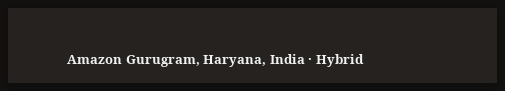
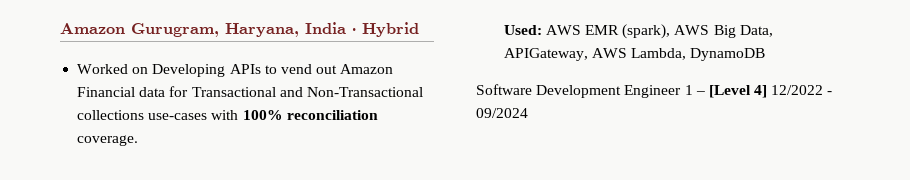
+ Worked on Developing APIs to vend out Amazon Financial data for Transactional and Non-Transactional collections use-cases with 100% reconciliation coverage.
+ Used: AWS EMR (spark), AWS Big Data, APIGateway, AWS Lambda, DynamoDB
+ Software Development Engineer 1 – [Level 4] 12/2022 - 09/2024

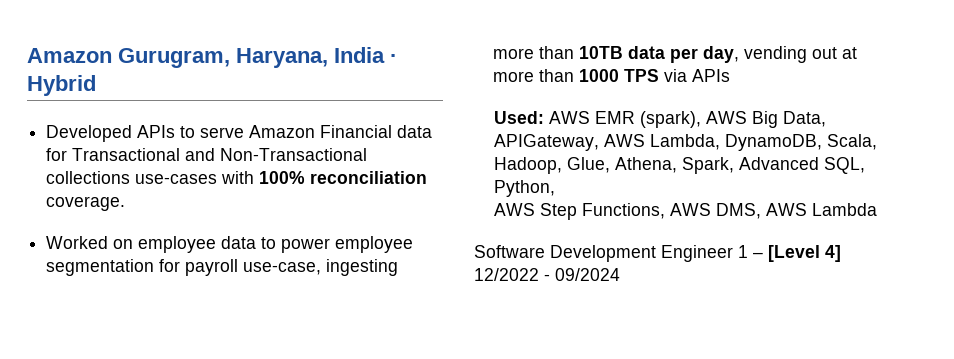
- Worked on Developing APIs to vend out Amazon Financial data for Transactional and Non-Transactional collections use-cases with 100% reconciliation coverage.
+ Developed APIs to serve Amazon Financial data for Transactional and Non-Transactional collections use-cases with 100% reconciliation coverage.
+ Worked on employee data to power employee segmentation for payroll use-case, ingesting more than 10TB data per day, vending out at more than 1000 TPS via APIs
- Used: AWS EMR (spark), AWS Big Data, APIGateway, AWS Lambda, DynamoDB
+ Used: AWS EMR (spark), AWS Big Data, APIGateway, AWS Lambda, DynamoDB, Scala, Hadoop, Glue, Athena, Spark, Advanced SQL, Python,
+ AWS Step Functions, AWS DMS, AWS Lambda

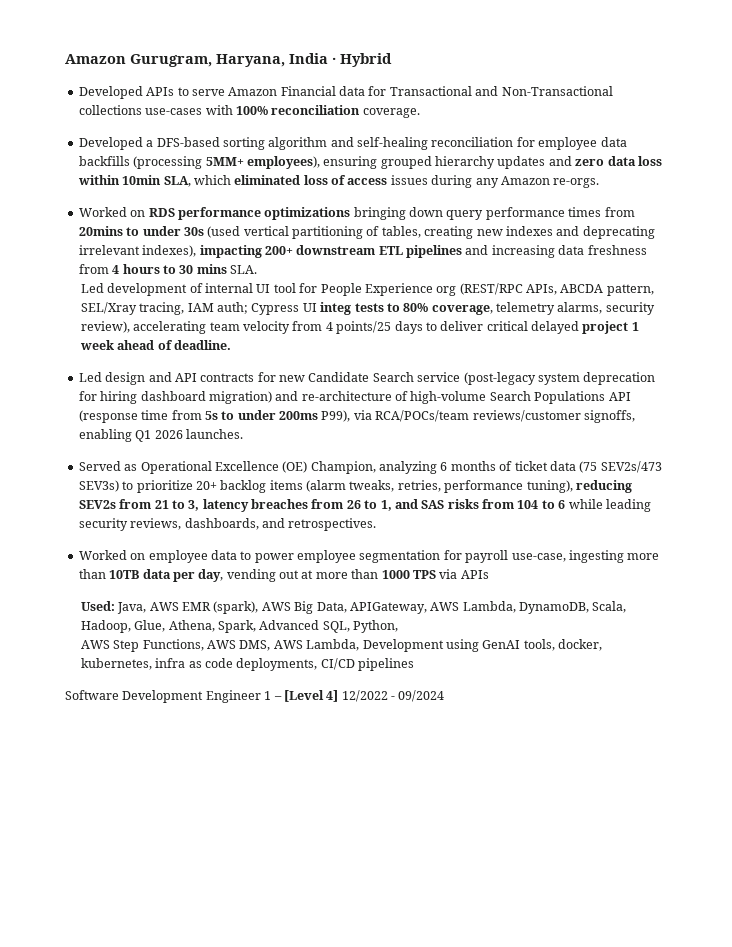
+ Developed a DFS-based sorting algorithm and self-healing reconciliation for employee data backfills (processing 5MM+ employees), ensuring grouped hierarchy updates and zero data loss within 10min SLA, which eliminated loss of access issues during any Amazon re-orgs.
+ Worked on RDS performance optimizations bringing down query performance times from 20mins to under 30s (used vertical partitioning of tables, creating new indexes and deprecating irrelevant indexes), impacting 200+ downstream ETL pipelines and increasing data freshness from 4 hours to 30 mins SLA.
+ Led development of internal UI tool for People Experience org (REST/RPC APIs, ABCDA pattern, SEL/Xray tracing, IAM auth; Cypress UI integ tests to 80% coverage, telemetry alarms, security review), accelerating team velocity from 4 points/25 days to deliver critical delayed project 1 week ahead of deadline.
+ Led design and API contracts for new Candidate Search service (post-legacy system deprecation for hiring dashboard migration) and re-architecture of high-volume Search Populations API (response time from 5s to under 200ms P99), via RCA/POCs/team reviews/customer signoffs, enabling Q1 2026 launches.
+ Served as Operational Excellence (OE) Champion, analyzing 6 months of ticket data (75 SEV2s/473 SEV3s) to prioritize 20+ backlog items (alarm tweaks, retries, performance tuning), reducing SEV2s from 21 to 3, latency breaches from 26 to 1, and SAS risks from 104 to 6 while leading security reviews, dashboards, and retrospectives.
- Used: AWS EMR (spark), AWS Big Data, APIGateway, AWS Lambda, DynamoDB, Scala, Hadoop, Glue, Athena, Spark, Advanced SQL, Python,
+ Used: Java, AWS EMR (spark), AWS Big Data, APIGateway, AWS Lambda, DynamoDB, Scala, Hadoop, Glue, Athena, Spark, Advanced SQL, Python,
- AWS Step Functions, AWS DMS, AWS Lambda
+ AWS Step Functions, AWS DMS, AWS Lambda, Development using GenAI tools, docker, kubernetes, infra as code deployments, CI/CD pipelines

